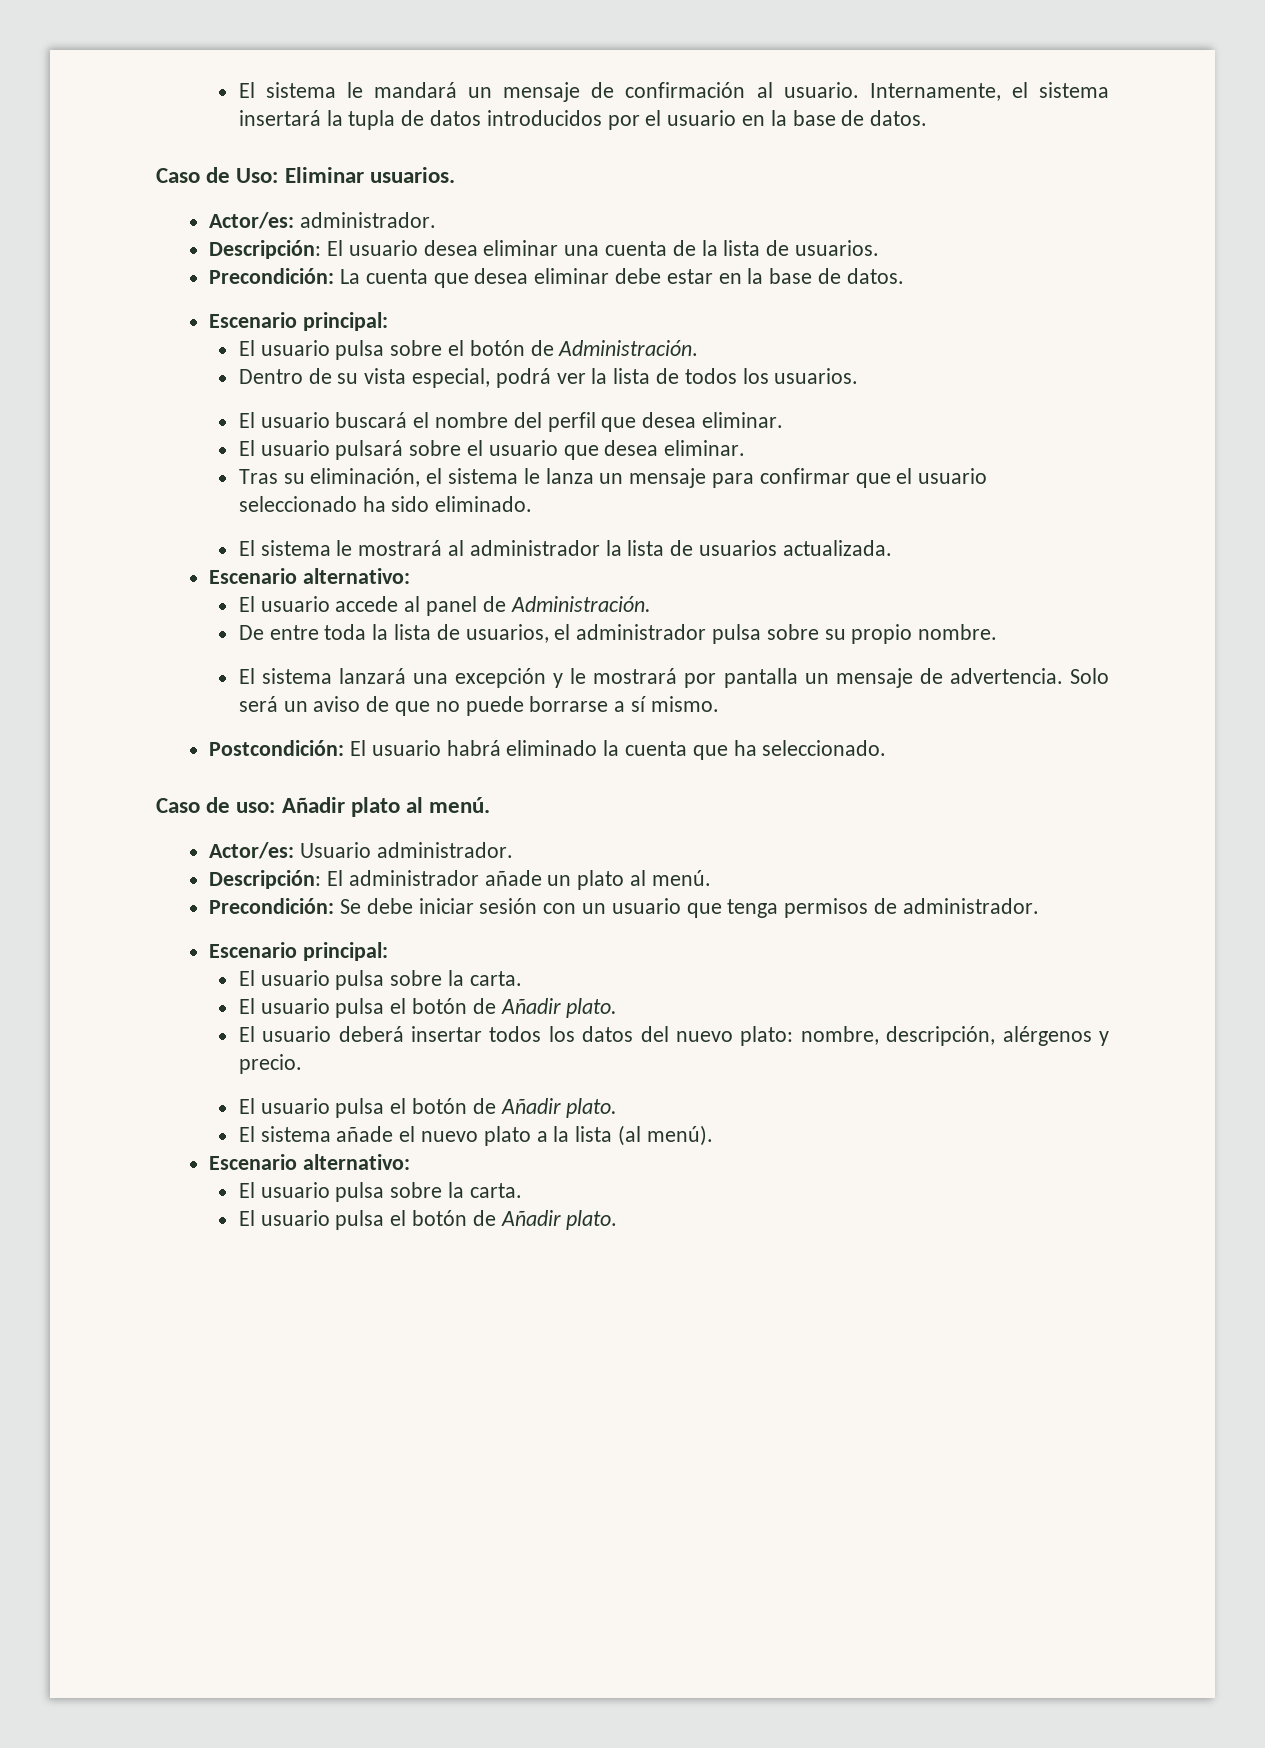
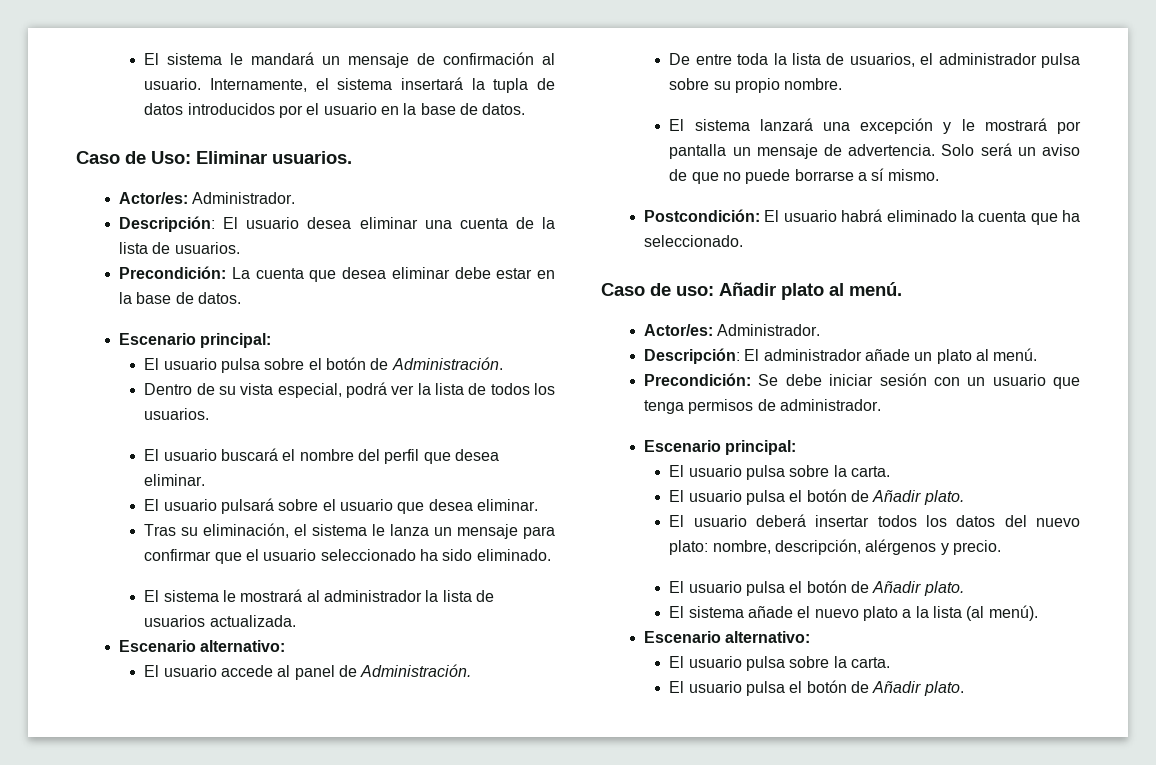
  Caso de Uso: Eliminar usuarios.
- Actor/es: administrador.
+ Actor/es: Administrador.
  Caso de uso: Añadir plato al menú.
- Actor/es: Usuario administrador.
+ Actor/es: Administrador.

